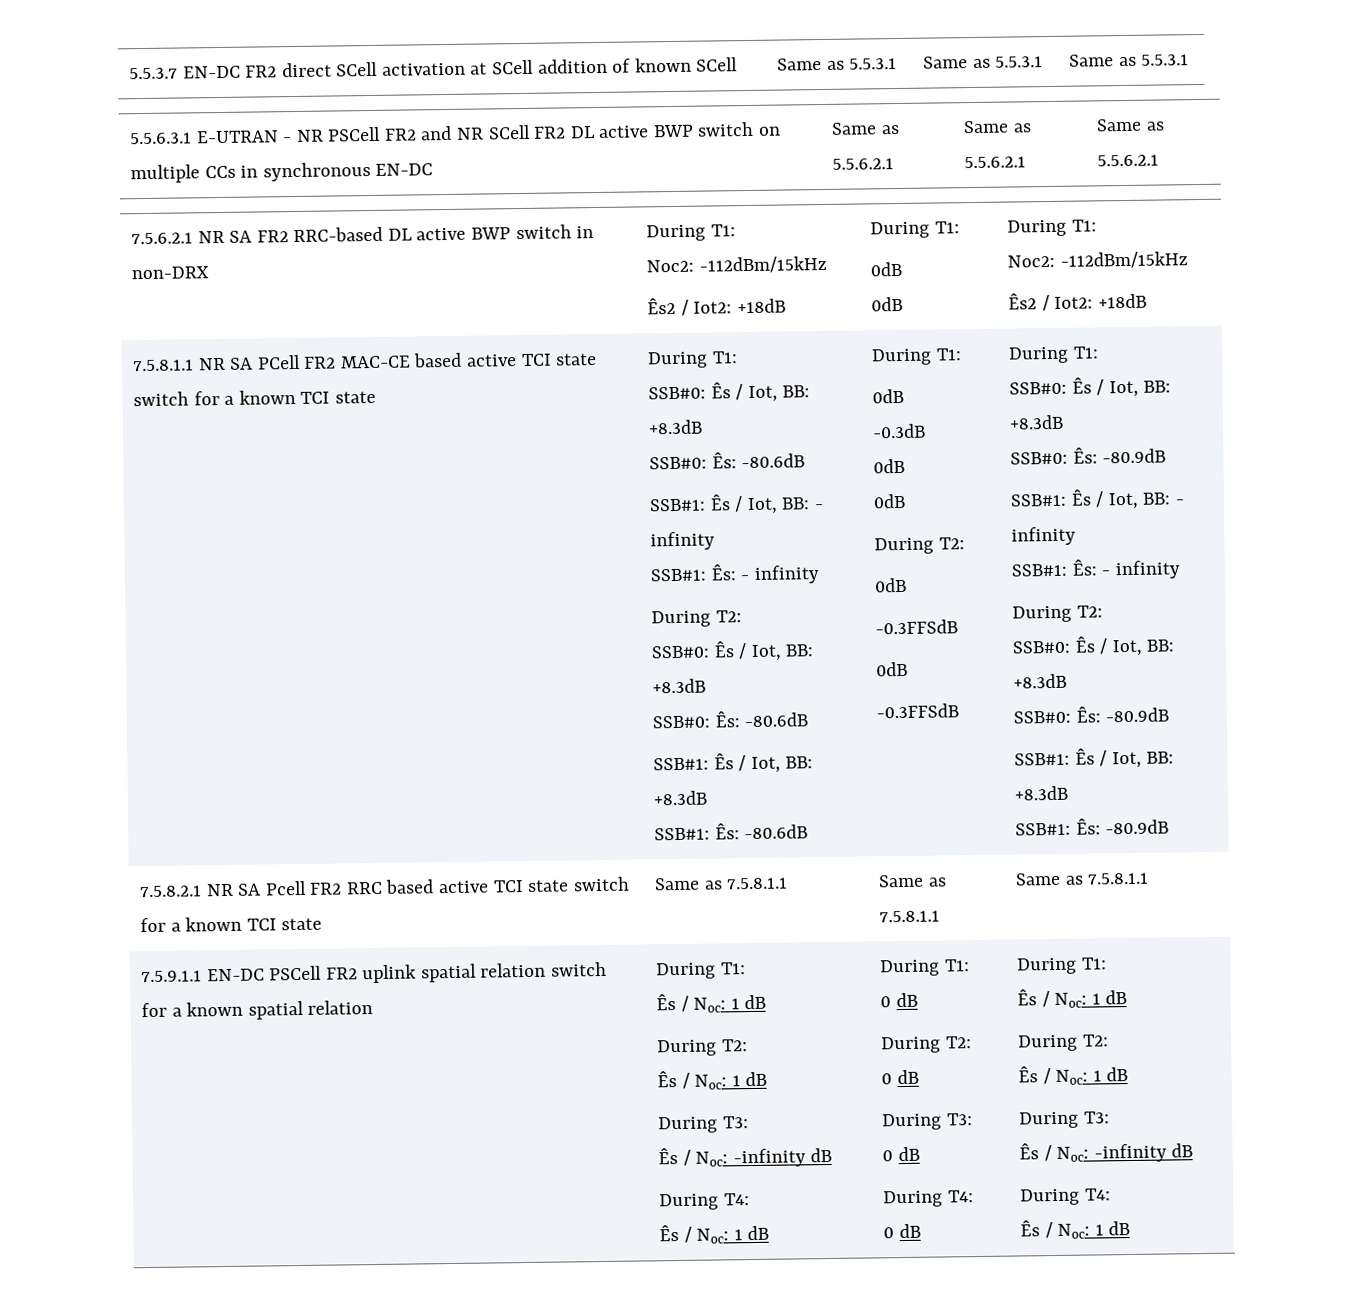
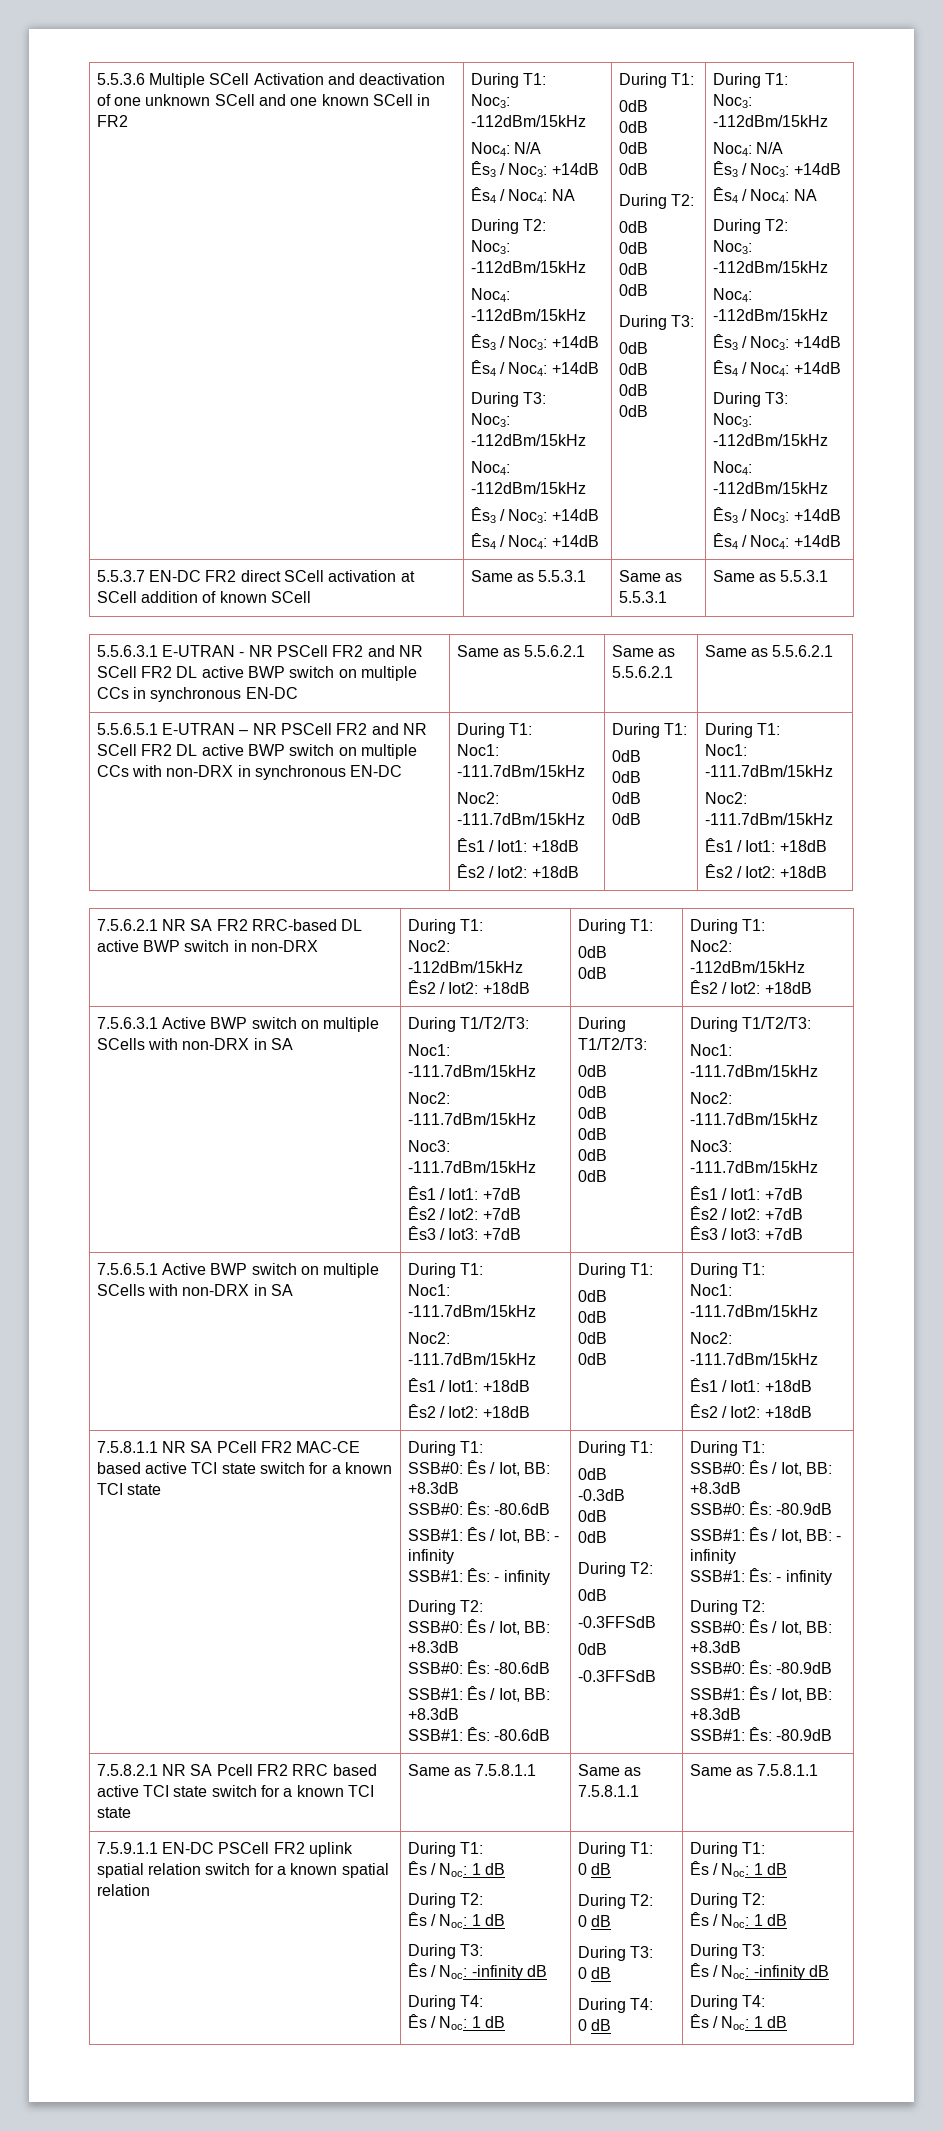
+ 5.5.3.6 Multiple SCell Activation and deactivation of one unknown SCell and one known SCell in FR2 | During T1:
+ Noc3: -112dBm/15kHz
+ Noc4: N/A
+ Ês3 / Noc3: +14dB
+ Ês4 / Noc4: NA
+ During T2:
+ Noc3: -112dBm/15kHz
+ Noc4: -112dBm/15kHz
+ Ês3 / Noc3: +14dB
+ Ês4 / Noc4: +14dB
+ During T3:
+ Noc3: -112dBm/15kHz
+ Noc4: -112dBm/15kHz
+ Ês3 / Noc3: +14dB
+ Ês4 / Noc4: +14dB | During T1:
+ 0dB
+ 0dB
+ 0dB
+ 0dB
+ During T2:
+ 0dB
+ 0dB
+ 0dB
+ 0dB
+ During T3:
+ 0dB
+ 0dB
+ 0dB
+ 0dB | During T1:
+ Noc3: -112dBm/15kHz
+ Noc4: N/A
+ Ês3 / Noc3: +14dB
+ Ês4 / Noc4: NA
+ During T2:
+ Noc3: -112dBm/15kHz
+ Noc4: -112dBm/15kHz
+ Ês3 / Noc3: +14dB
+ Ês4 / Noc4: +14dB
+ During T3:
+ Noc3: -112dBm/15kHz
+ Noc4: -112dBm/15kHz
+ Ês3 / Noc3: +14dB
+ Ês4 / Noc4: +14dB
+ 5.5.6.5.1 E-UTRAN – NR PSCell FR2 and NR SCell FR2 DL active BWP switch on multiple CCs with non-DRX in synchronous EN-DC | During T1:
+ Noc1: -111.7dBm/15kHz
+ Noc2: -111.7dBm/15kHz
+ Ês1 / Iot1: +18dB
+ Ês2 / Iot2: +18dB | During T1:
+ 0dB
+ 0dB
+ 0dB
+ 0dB | During T1:
+ Noc1: -111.7dBm/15kHz
+ Noc2: -111.7dBm/15kHz
+ Ês1 / Iot1: +18dB
+ Ês2 / Iot2: +18dB
+ 7.5.6.3.1 Active BWP switch on multiple SCells with non-DRX in SA | During T1/T2/T3:
+ Noc1: -111.7dBm/15kHz
+ Noc2: -111.7dBm/15kHz
+ Noc3: -111.7dBm/15kHz
+ Ês1 / Iot1: +7dB
+ Ês2 / Iot2: +7dB
+ Ês3 / Iot3: +7dB | During T1/T2/T3:
+ 0dB
+ 0dB
+ 0dB
+ 0dB
+ 0dB
+ 0dB | During T1/T2/T3:
+ Noc1: -111.7dBm/15kHz
+ Noc2: -111.7dBm/15kHz
+ Noc3: -111.7dBm/15kHz
+ Ês1 / Iot1: +7dB
+ Ês2 / Iot2: +7dB
+ Ês3 / Iot3: +7dB
+ 7.5.6.5.1 Active BWP switch on multiple SCells with non-DRX in SA | During T1:
+ Noc1: -111.7dBm/15kHz
+ Noc2: -111.7dBm/15kHz
+ Ês1 / Iot1: +18dB
+ Ês2 / Iot2: +18dB | During T1:
+ 0dB
+ 0dB
+ 0dB
+ 0dB | During T1:
+ Noc1: -111.7dBm/15kHz
+ Noc2: -111.7dBm/15kHz
+ Ês1 / Iot1: +18dB
+ Ês2 / Iot2: +18dB

